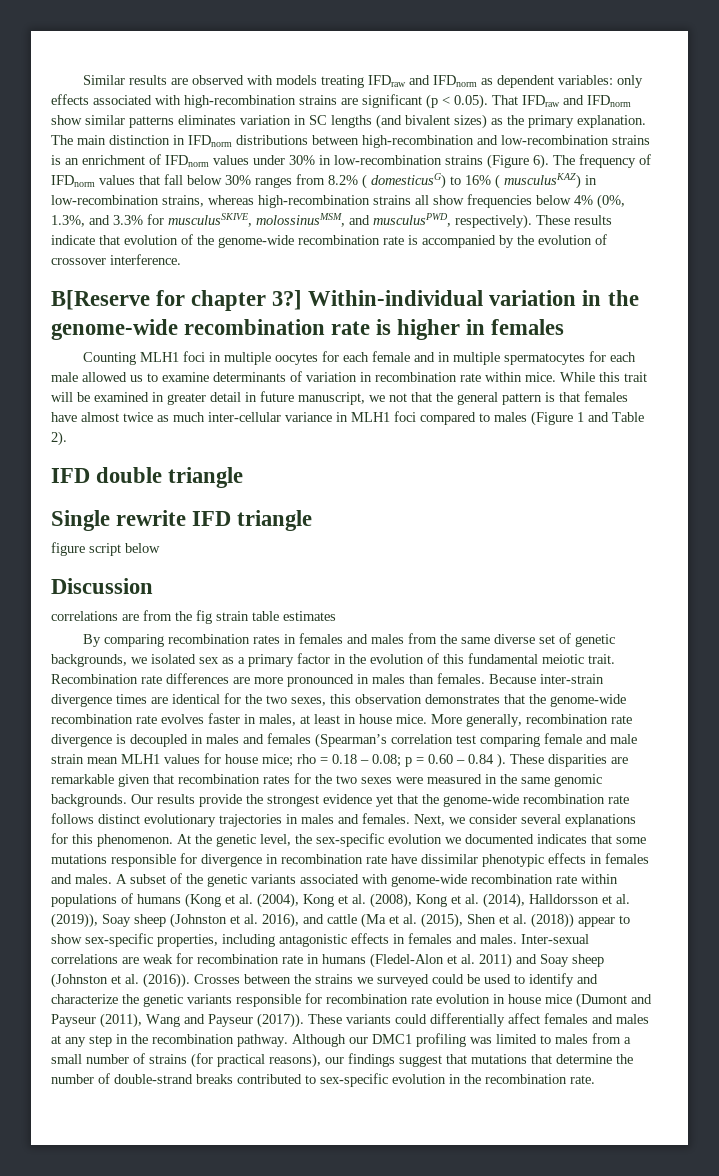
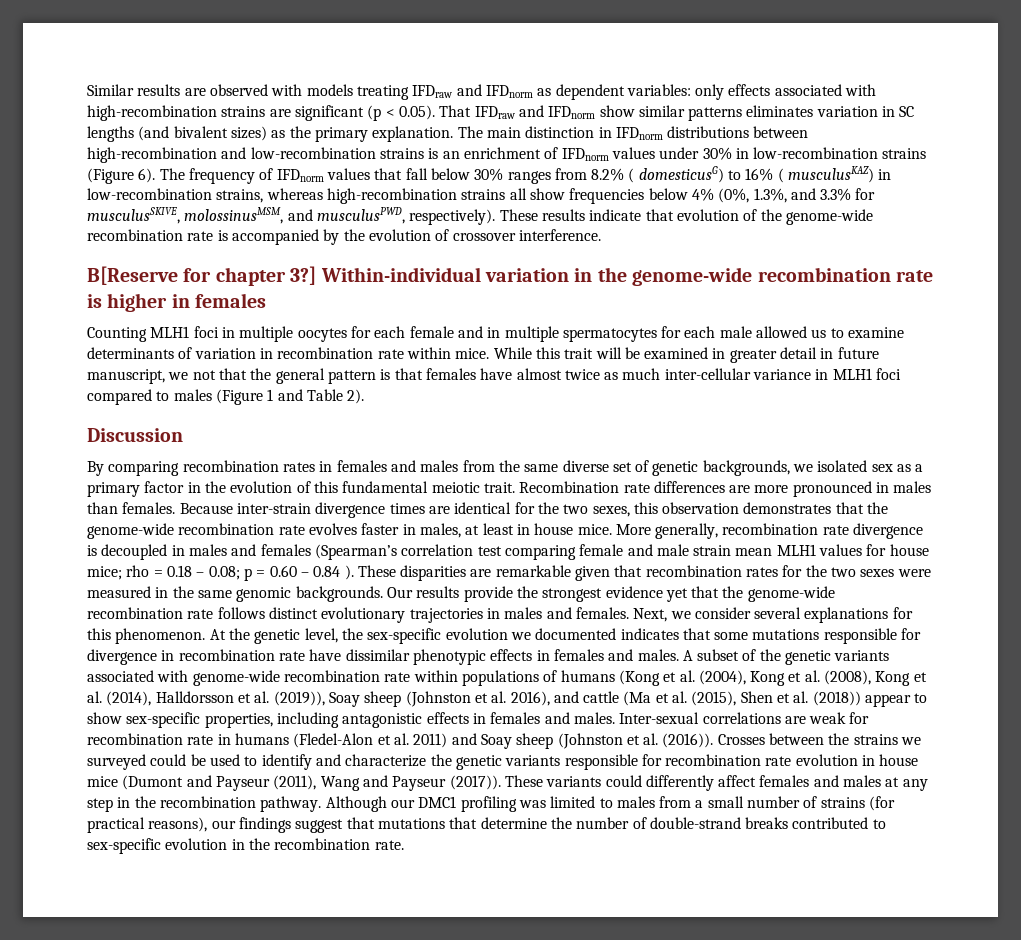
- IFD double triangle
- Single rewrite IFD triangle
- figure script below
  Discussion
- correlations are from the fig strain table estimates
- These variants could differentially affect females and males at any step in the recombination pathway.
+ These variants could differently affect females and males at any step in the recombination pathway.

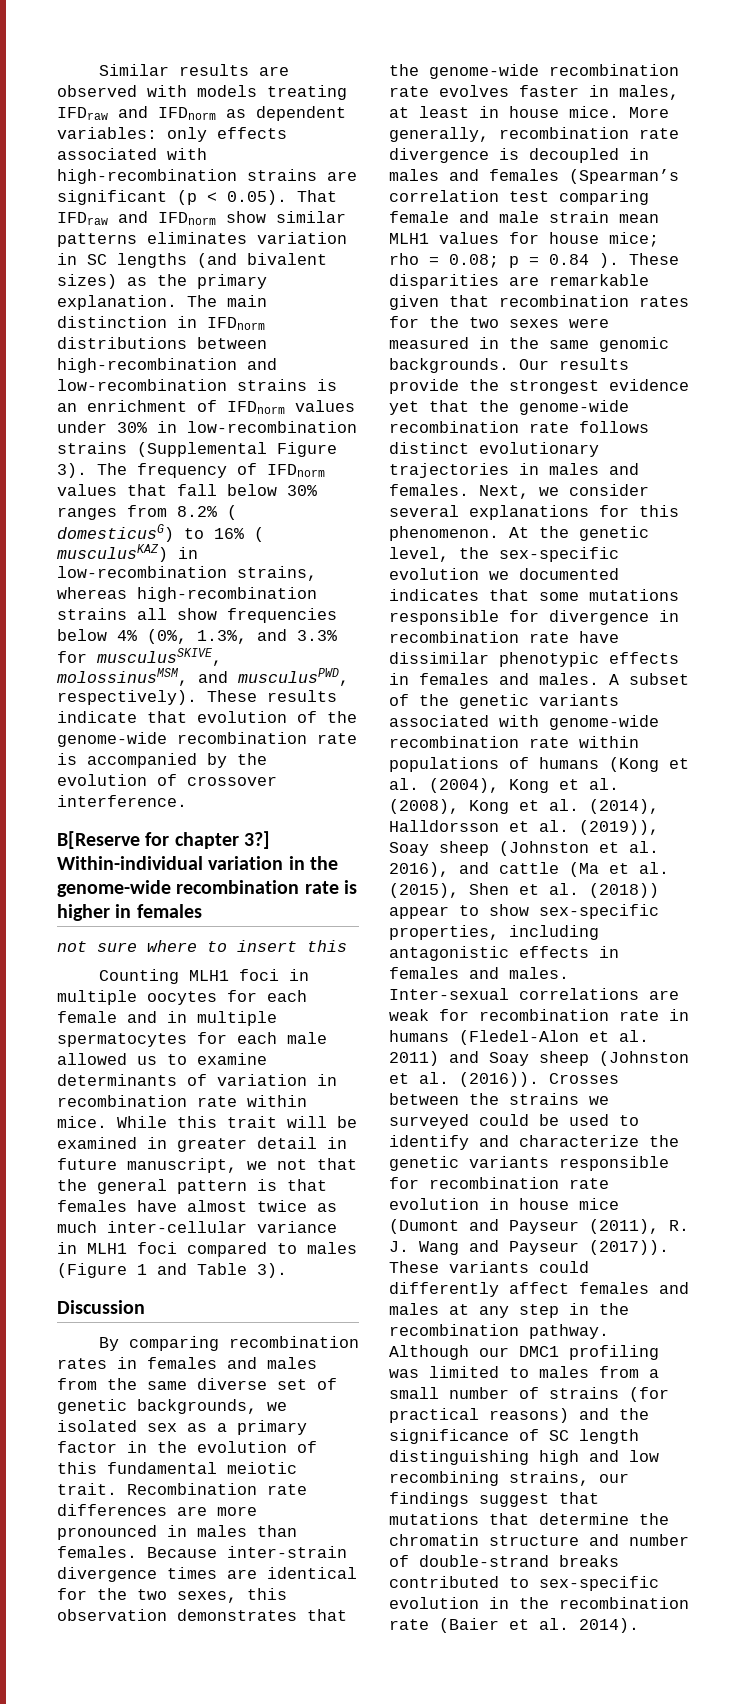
- The main distinction in IFDnorm distributions between high-recombination and low-recombination strains is an enrichment of IFDnorm values under 30% in low-recombination strains (Figure 6).
+ The main distinction in IFDnorm distributions between high-recombination and low-recombination strains is an enrichment of IFDnorm values under 30% in low-recombination strains (Supplemental Figure 3).
+ not sure where to insert this
- While this trait will be examined in greater detail in future manuscript, we not that the general pattern is that females have almost twice as much inter-cellular variance in MLH1 foci compared to males (Figure 1 and Table 2).
+ While this trait will be examined in greater detail in future manuscript, we not that the general pattern is that females have almost twice as much inter-cellular variance in MLH1 foci compared to males (Figure 1 and Table 3).
- More generally, recombination rate divergence is decoupled in males and females (Spearman’s correlation test comparing female and male strain mean MLH1 values for house mice; rho = 0.18 – 0.08; p = 0.60 – 0.84 ).
+ More generally, recombination rate divergence is decoupled in males and females (Spearman’s correlation test comparing female and male strain mean MLH1 values for house mice; rho = 0.08; p = 0.84 ).
- Crosses between the strains we surveyed could be used to identify and characterize the genetic variants responsible for recombination rate evolution in house mice (Dumont and Payseur (2011), Wang and Payseur (2017)).
+ Crosses between the strains we surveyed could be used to identify and characterize the genetic variants responsible for recombination rate evolution in house mice (Dumont and Payseur (2011), R. J. Wang and Payseur (2017)).
- Although our DMC1 profiling was limited to males from a small number of strains (for practical reasons), our findings suggest that mutations that determine the number of double-strand breaks contributed to sex-specific evolution in the recombination rate.
+ Although our DMC1 profiling was limited to males from a small number of strains (for practical reasons) and the significance of SC length distinguishing high and low recombining strains, our findings suggest that mutations that determine the chromatin structure and number of double-strand breaks contributed to sex-specific evolution in the recombination rate (Baier et al. 2014).

